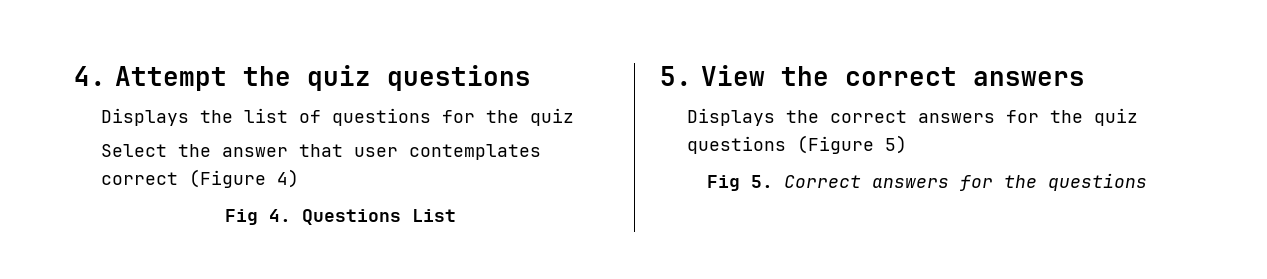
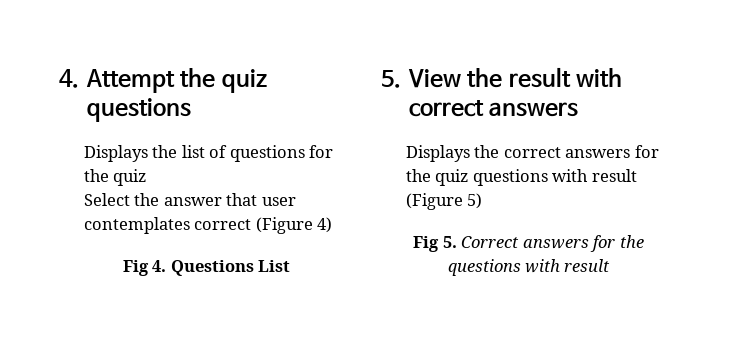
- 5. View the correct answers
+ 5. View the result with correct answers
- Displays the correct answers for the quiz questions (Figure 5)
+ Displays the correct answers for the quiz questions with result (Figure 5)
- Fig 5. Correct answers for the questions
+ Fig 5. Correct answers for the questions with result

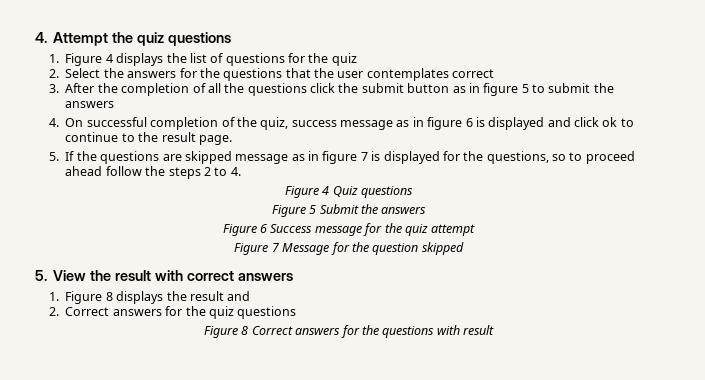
- Displays the list of questions for the quiz
+ 1. Figure 4 displays the list of questions for the quiz
- Select the answer that user contemplates correct (Figure 4)
- Fig 4. Questions List
+ 2. Select the answers for the questions that the user contemplates correct
+ 3. After the completion of all the questions click the submit button as in figure 5 to submit the answers
+ 4. On successful completion of the quiz, success message as in figure 6 is displayed and click ok to continue to the result page.
+ 5. If the questions are skipped message as in figure 7 is displayed for the questions, so to proceed ahead follow the steps 2 to 4.
+ Figure 4 Quiz questions
+ Figure 5 Submit the answers
+ Figure 6 Success message for the quiz attempt
+ Figure 7 Message for the question skipped
- Displays the correct answers for the quiz questions with result (Figure 5)
- Fig 5. Correct answers for the questions with result
+ 1. Figure 8 displays the result and
+ 2. Correct answers for the quiz questions
+ Figure 8 Correct answers for the questions with result

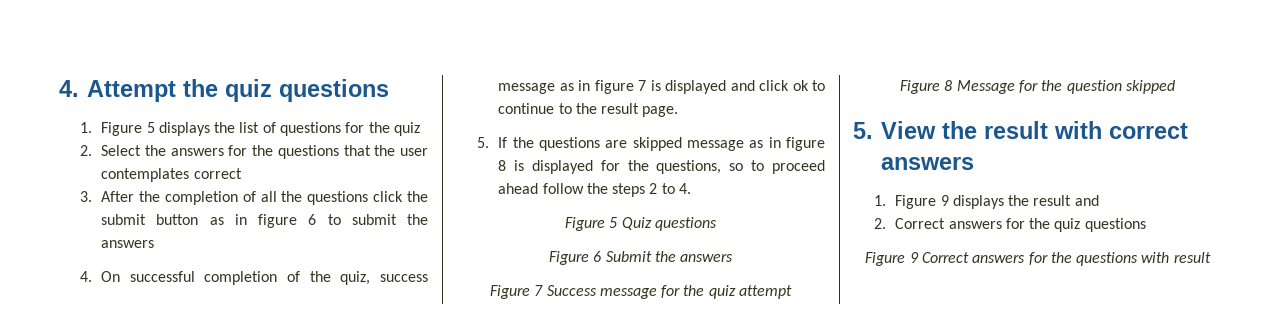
- 1. Figure 4 displays the list of questions for the quiz
+ 1. Figure 5 displays the list of questions for the quiz
- 3. After the completion of all the questions click the submit button as in figure 5 to submit the answers
+ 3. After the completion of all the questions click the submit button as in figure 6 to submit the answers
- 4. On successful completion of the quiz, success message as in figure 6 is displayed and click ok to continue to the result page.
+ 4. On successful completion of the quiz, success message as in figure 7 is displayed and click ok to continue to the result page.
- 5. If the questions are skipped message as in figure 7 is displayed for the questions, so to proceed ahead follow the steps 2 to 4.
+ 5. If the questions are skipped message as in figure 8 is displayed for the questions, so to proceed ahead follow the steps 2 to 4.
- Figure 4 Quiz questions
+ Figure 5 Quiz questions
- Figure 5 Submit the answers
+ Figure 6 Submit the answers
- Figure 6 Success message for the quiz attempt
+ Figure 7 Success message for the quiz attempt
- Figure 7 Message for the question skipped
+ Figure 8 Message for the question skipped
- 1. Figure 8 displays the result and
+ 1. Figure 9 displays the result and
- Figure 8 Correct answers for the questions with result
+ Figure 9 Correct answers for the questions with result

